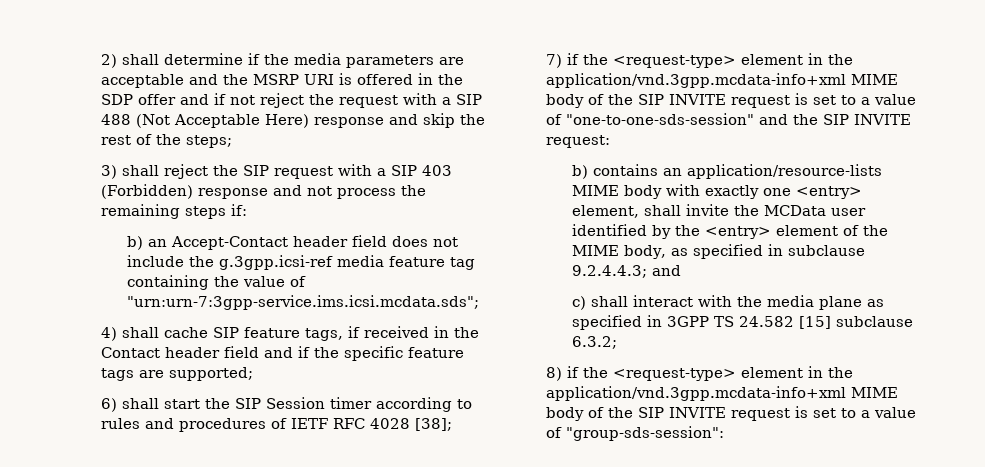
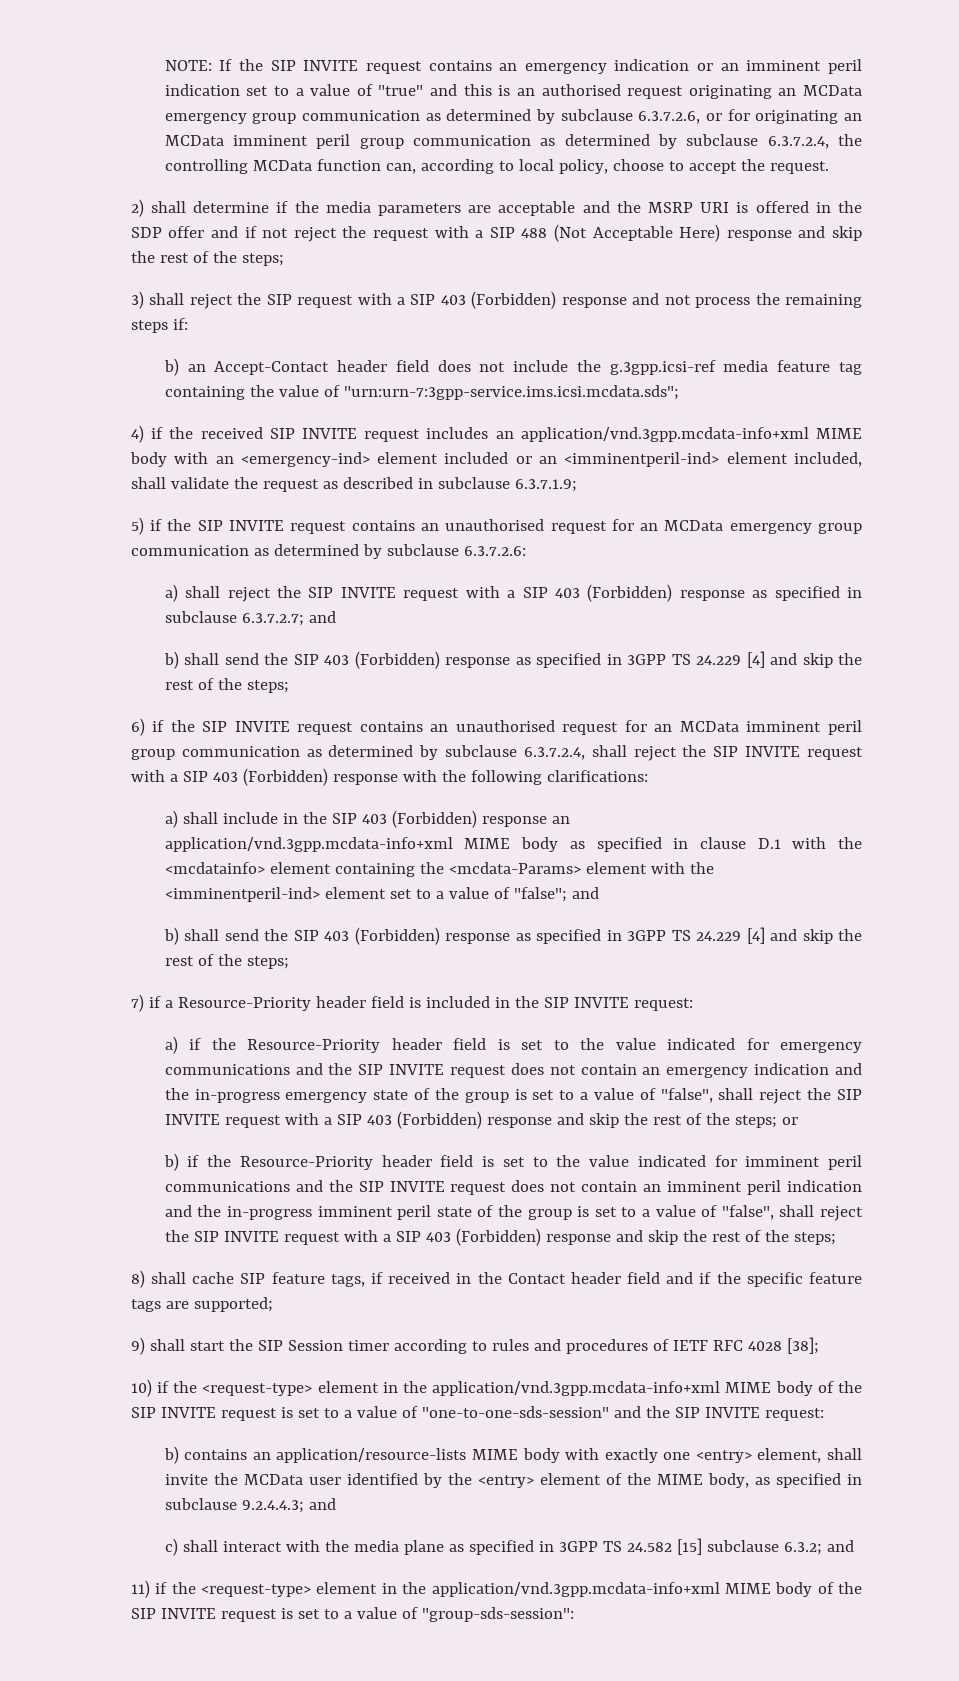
+ NOTE: If the SIP INVITE request contains an emergency indication or an imminent peril indication set to a value of "true" and this is an authorised request originating an MCData emergency group communication as determined by subclause 6.3.7.2.6, or for originating an MCData imminent peril group communication as determined by subclause 6.3.7.2.4, the controlling MCData function can, according to local policy, choose to accept the request.
- 4) shall cache SIP feature tags, if received in the Contact header field and if the specific feature tags are supported;
+ 4) if the received SIP INVITE request includes an application/vnd.3gpp.mcdata-info+xml MIME body with an <emergency-ind> element included or an <imminentperil-ind> element included, shall validate the request as described in subclause 6.3.7.1.9;
+ 5) if the SIP INVITE request contains an unauthorised request for an MCData emergency group communication as determined by subclause 6.3.7.2.6:
+ a) shall reject the SIP INVITE request with a SIP 403 (Forbidden) response as specified in subclause 6.3.7.2.7; and
+ b) shall send the SIP 403 (Forbidden) response as specified in 3GPP TS 24.229 [4] and skip the rest of the steps;
+ 6) if the SIP INVITE request contains an unauthorised request for an MCData imminent peril group communication as determined by subclause 6.3.7.2.4, shall reject the SIP INVITE request with a SIP 403 (Forbidden) response with the following clarifications:
+ a) shall include in the SIP 403 (Forbidden) response an application/vnd.3gpp.mcdata-info+xml MIME body as specified in clause D.1 with the <mcdatainfo> element containing the <mcdata-Params> element with the <imminentperil-ind> element set to a value of "false"; and
+ b) shall send the SIP 403 (Forbidden) response as specified in 3GPP TS 24.229 [4] and skip the rest of the steps;
+ 7) if a Resource-Priority header field is included in the SIP INVITE request:
+ a) if the Resource-Priority header field is set to the value indicated for emergency communications and the SIP INVITE request does not contain an emergency indication and the in-progress emergency state of the group is set to a value of "false", shall reject the SIP INVITE request with a SIP 403 (Forbidden) response and skip the rest of the steps; or
+ b) if the Resource-Priority header field is set to the value indicated for imminent peril communications and the SIP INVITE request does not contain an imminent peril indication and the in-progress imminent peril state of the group is set to a value of "false", shall reject the SIP INVITE request with a SIP 403 (Forbidden) response and skip the rest of the steps;
+ 8) shall cache SIP feature tags, if received in the Contact header field and if the specific feature tags are supported;
- 6) shall start the SIP Session timer according to rules and procedures of IETF RFC 4028 [38];
+ 9) shall start the SIP Session timer according to rules and procedures of IETF RFC 4028 [38];
- 7) if the <request-type> element in the application/vnd.3gpp.mcdata-info+xml MIME body of the SIP INVITE request is set to a value of "one-to-one-sds-session" and the SIP INVITE request:
+ 10) if the <request-type> element in the application/vnd.3gpp.mcdata-info+xml MIME body of the SIP INVITE request is set to a value of "one-to-one-sds-session" and the SIP INVITE request:
- c) shall interact with the media plane as specified in 3GPP TS 24.582 [15] subclause 6.3.2;
- 8) if the <request-type> element in the application/vnd.3gpp.mcdata-info+xml MIME body of the SIP INVITE request is set to a value of "group-sds-session":
+ c) shall interact with the media plane as specified in 3GPP TS 24.582 [15] subclause 6.3.2; and
+ 11) if the <request-type> element in the application/vnd.3gpp.mcdata-info+xml MIME body of the SIP INVITE request is set to a value of "group-sds-session":

